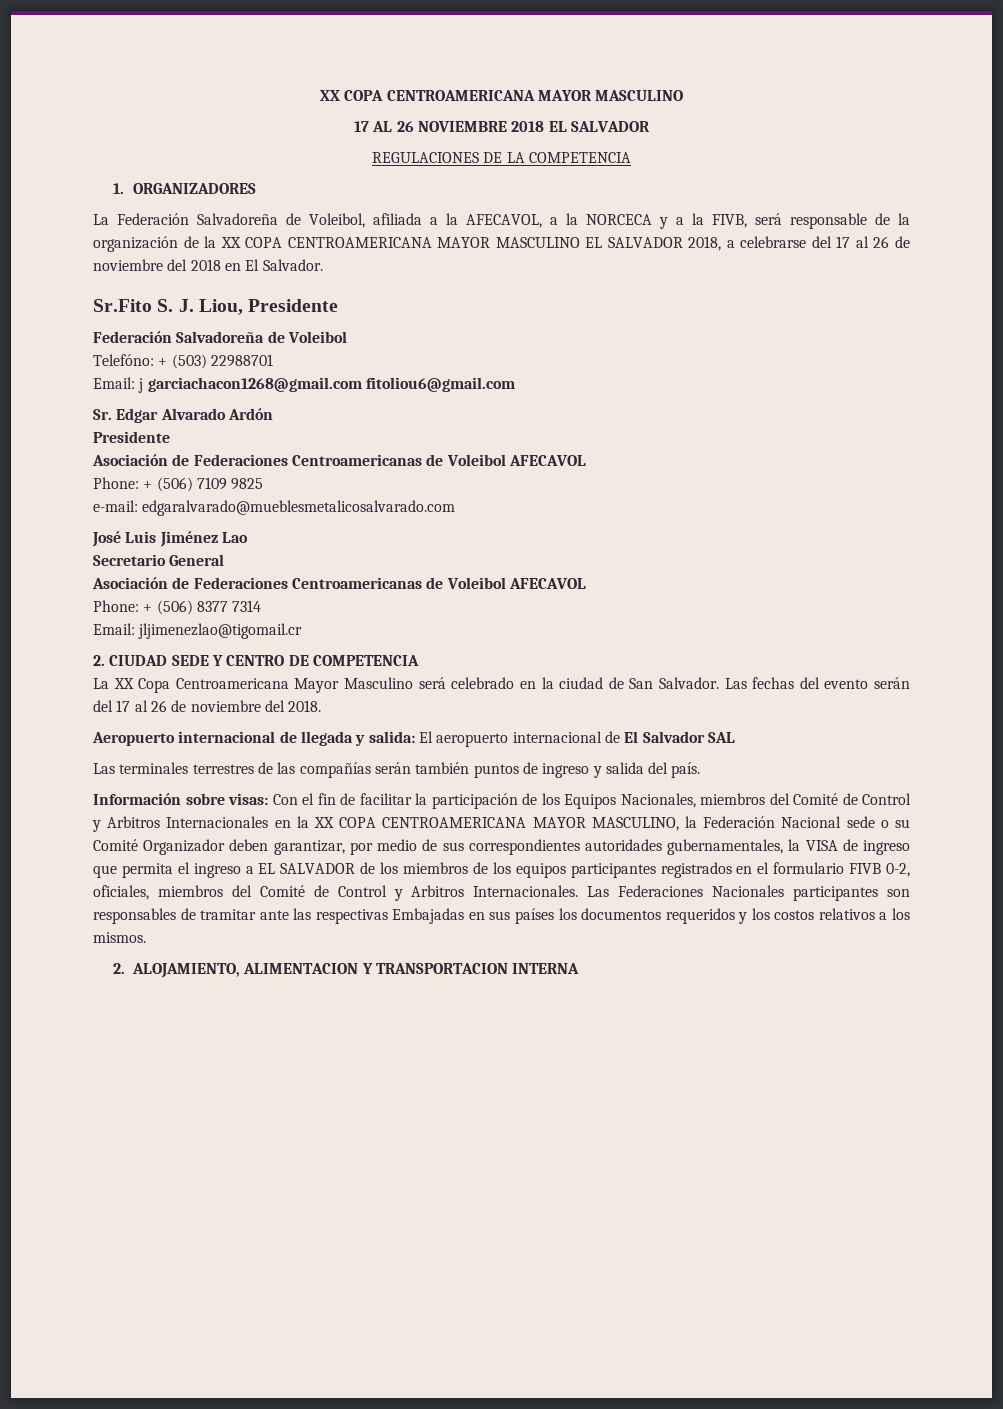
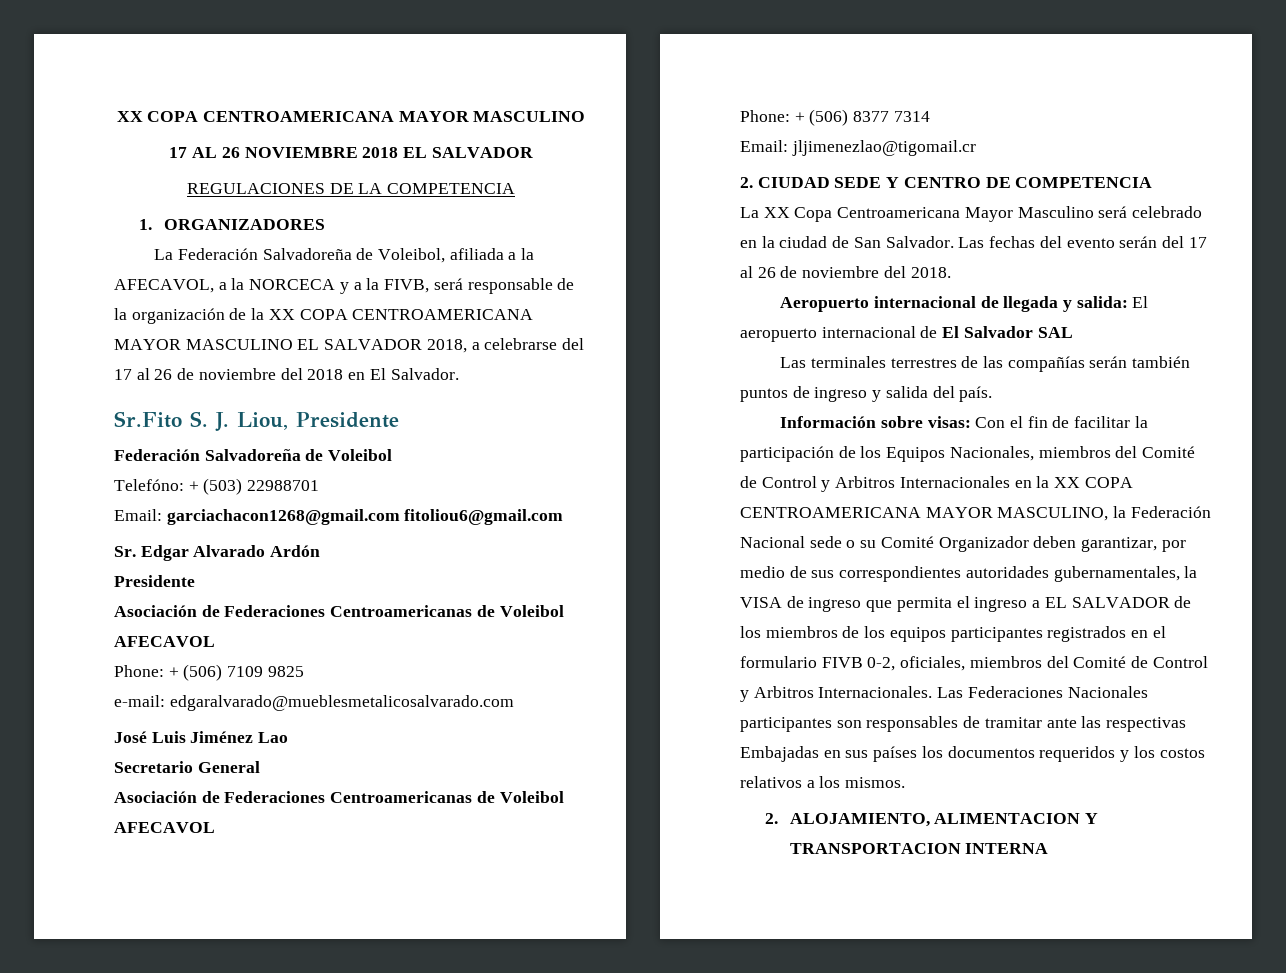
- Email: j garciachacon1268@gmail.com fitoliou6@gmail.com
+ Email: garciachacon1268@gmail.com fitoliou6@gmail.com

